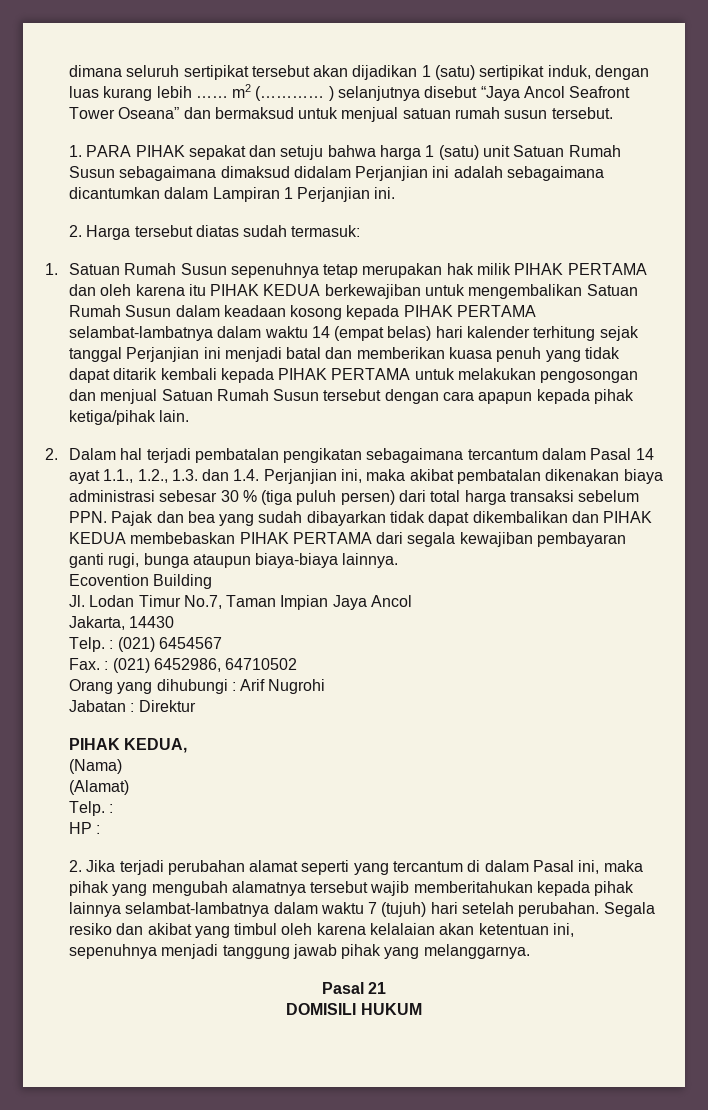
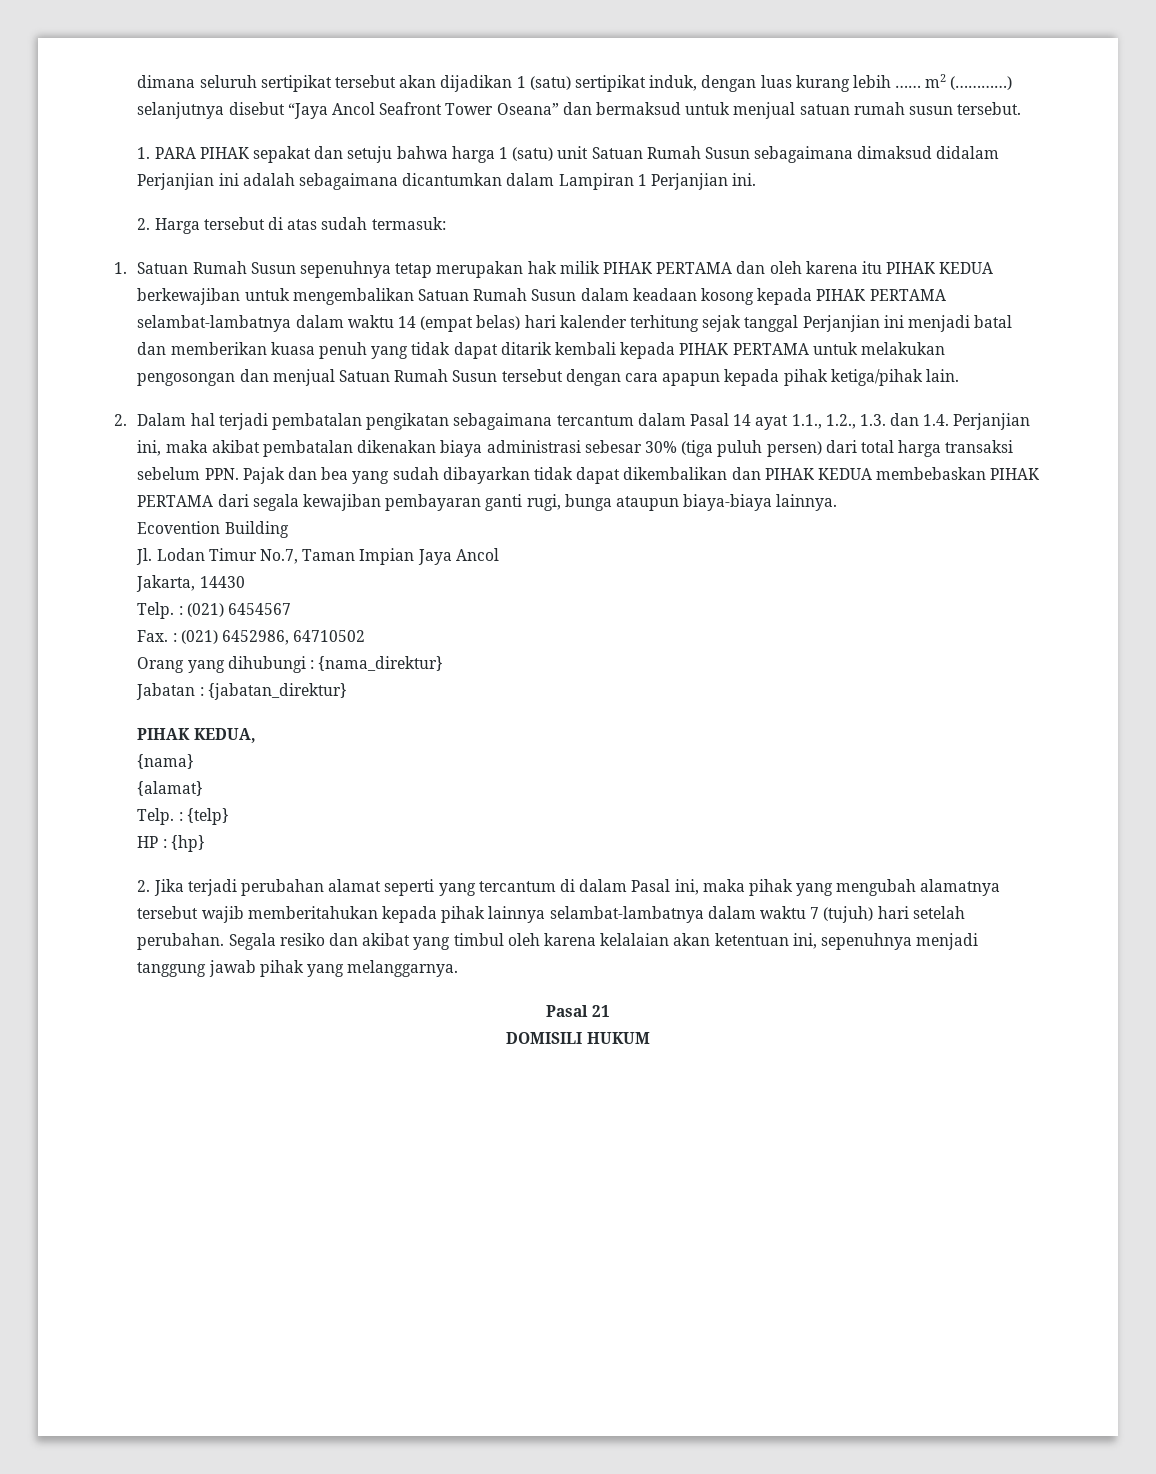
- dimana seluruh sertipikat tersebut akan dijadikan 1 (satu) sertipikat induk, dengan luas kurang lebih …… m2 (………… ) selanjutnya disebut “Jaya Ancol Seafront Tower Oseana” dan bermaksud untuk menjual satuan rumah susun tersebut.
+ dimana seluruh sertipikat tersebut akan dijadikan 1 (satu) sertipikat induk, dengan luas kurang lebih …… m2 (…………) selanjutnya disebut “Jaya Ancol Seafront Tower Oseana” dan bermaksud untuk menjual satuan rumah susun tersebut.
- 2. Harga tersebut diatas sudah termasuk:
+ 2. Harga tersebut di atas sudah termasuk:
- 2. Dalam hal terjadi pembatalan pengikatan sebagaimana tercantum dalam Pasal 14 ayat 1.1., 1.2., 1.3. dan 1.4. Perjanjian ini, maka akibat pembatalan dikenakan biaya administrasi sebesar 30 % (tiga puluh persen) dari total harga transaksi sebelum PPN. Pajak dan bea yang sudah dibayarkan tidak dapat dikembalikan dan PIHAK KEDUA membebaskan PIHAK PERTAMA dari segala kewajiban pembayaran ganti rugi, bunga ataupun biaya-biaya lainnya.
+ 2. Dalam hal terjadi pembatalan pengikatan sebagaimana tercantum dalam Pasal 14 ayat 1.1., 1.2., 1.3. dan 1.4. Perjanjian ini, maka akibat pembatalan dikenakan biaya administrasi sebesar 30% (tiga puluh persen) dari total harga transaksi sebelum PPN. Pajak dan bea yang sudah dibayarkan tidak dapat dikembalikan dan PIHAK KEDUA membebaskan PIHAK PERTAMA dari segala kewajiban pembayaran ganti rugi, bunga ataupun biaya-biaya lainnya.
- Orang yang dihubungi : Arif Nugrohi
+ Orang yang dihubungi : {nama_direktur}
- Jabatan : Direktur
+ Jabatan : {jabatan_direktur}
- (Nama)
- (Alamat)
- Telp. :
+ {nama}
+ {alamat}
+ Telp. : {telp}
- HP :
+ HP : {hp}

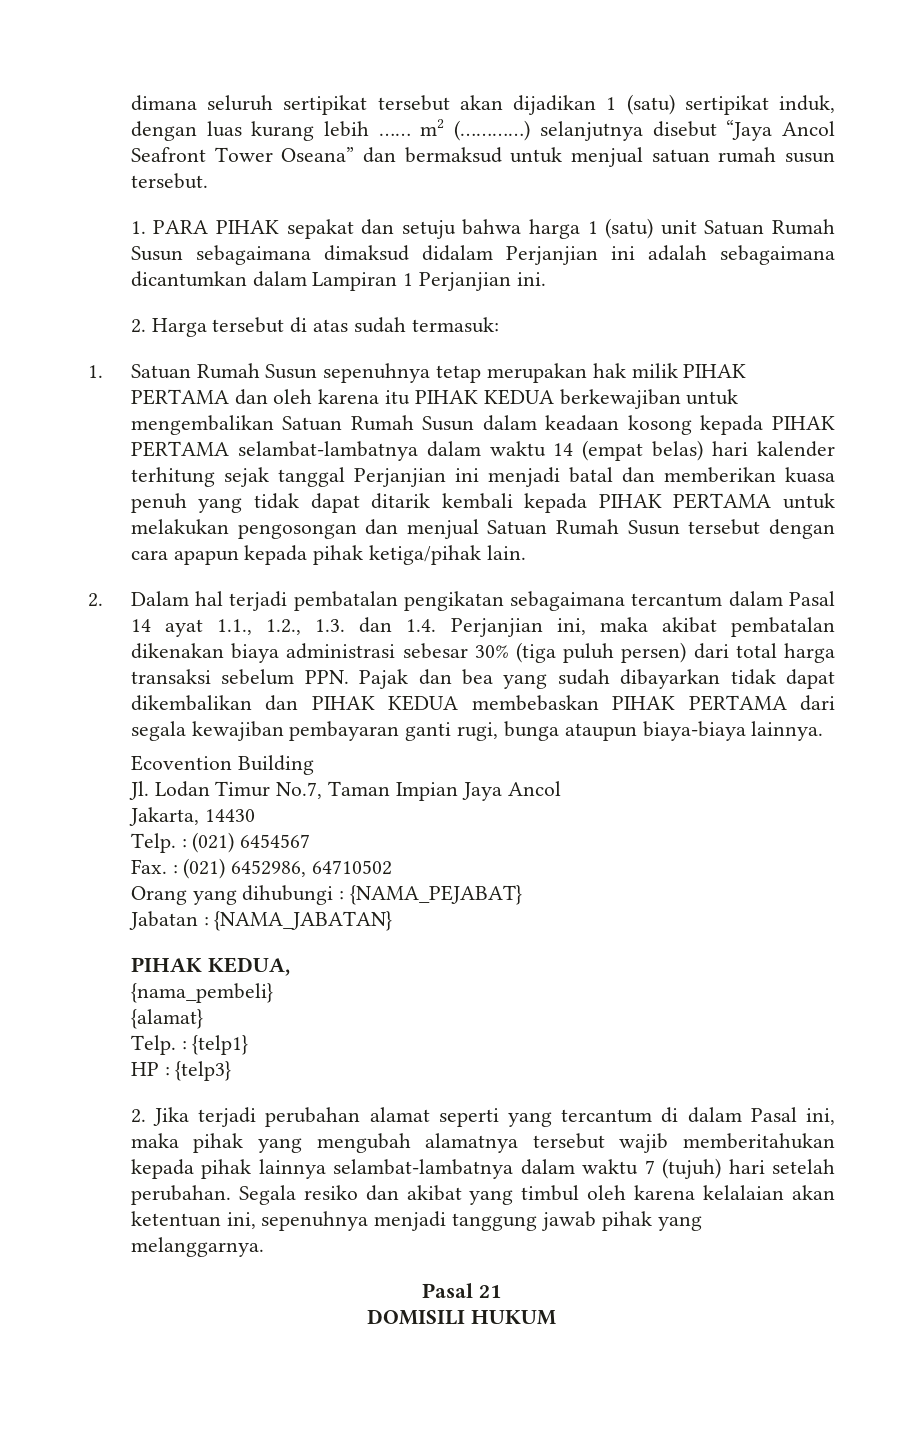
- Orang yang dihubungi : {nama_direktur}
+ Orang yang dihubungi : {NAMA_PEJABAT}
- Jabatan : {jabatan_direktur}
+ Jabatan : {NAMA_JABATAN}
- {nama}
+ {nama_pembeli}
- Telp. : {telp}
+ Telp. : {telp1}
- HP : {hp}
+ HP : {telp3}

